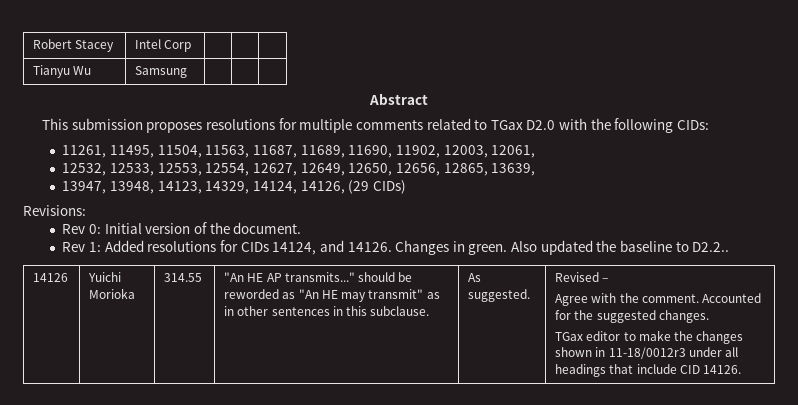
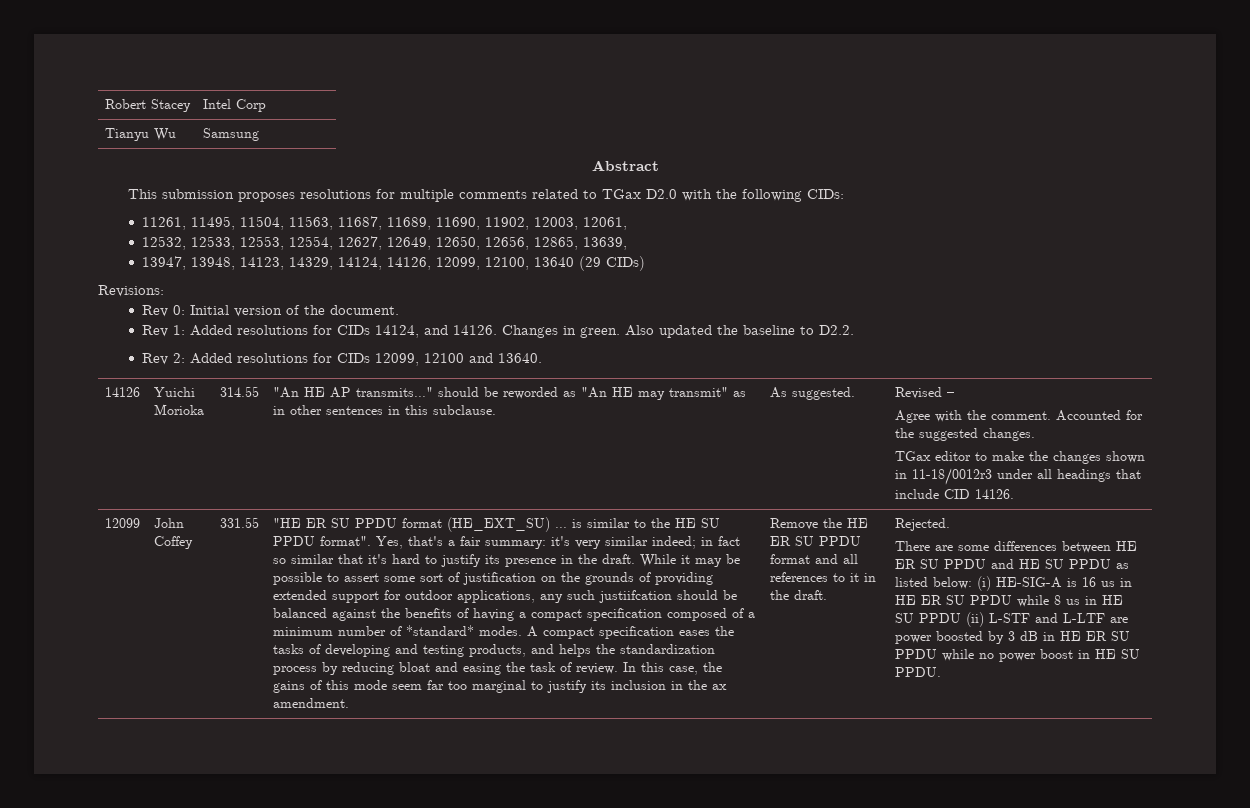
- 13947, 13948, 14123, 14329, 14124, 14126, (29 CIDs)
+ 13947, 13948, 14123, 14329, 14124, 14126, 12099, 12100, 13640 (29 CIDs)
- Also updated the baseline to D2.2..
+ Also updated the baseline to D2.2.
+ Rev 2: Added resolutions for CIDs 12099, 12100 and 13640.
+ 12099 | John Coffey | 331.55 | "HE ER SU PPDU format (HE_EXT_SU) ... is similar to the HE SU PPDU format". Yes, that's a fair summary: it's very similar indeed; in fact so similar that it's hard to justify its presence in the draft. While it may be possible to assert some sort of justification on the grounds of providing extended support for outdoor applications, any such justiifcation should be balanced against the benefits of having a compact specification composed of a minimum number of *standard* modes. A compact specification eases the tasks of developing and testing products, and helps the standardization process by reducing bloat and easing the task of review. In this case, the gains of this mode seem far too marginal to justify its inclusion in the ax amendment. | Remove the HE ER SU PPDU format and all references to it in the draft. | Rejected.
+ There are some differences between HE ER SU PPDU and HE SU PPDU as listed below: (i) HE-SIG-A is 16 us in HE ER SU PPDU while 8 us in HE SU PPDU (ii) L-STF and L-LTF are power boosted by 3 dB in HE ER SU PPDU while no power boost in HE SU PPDU.

